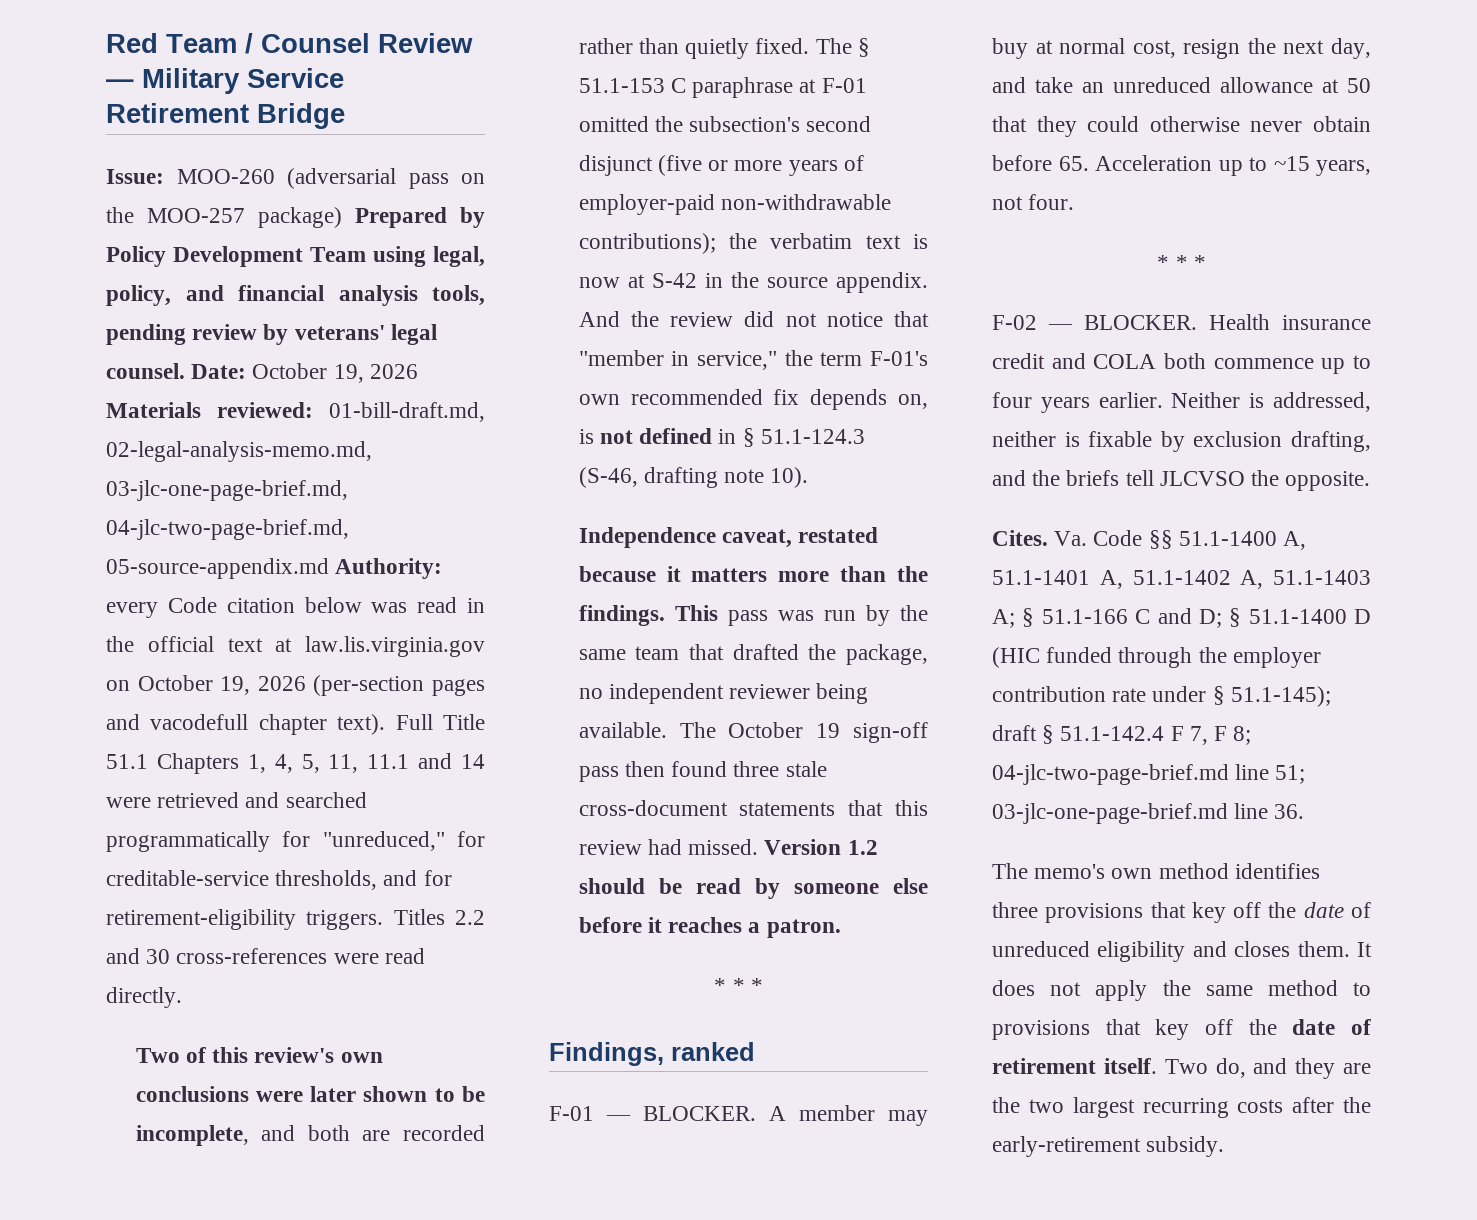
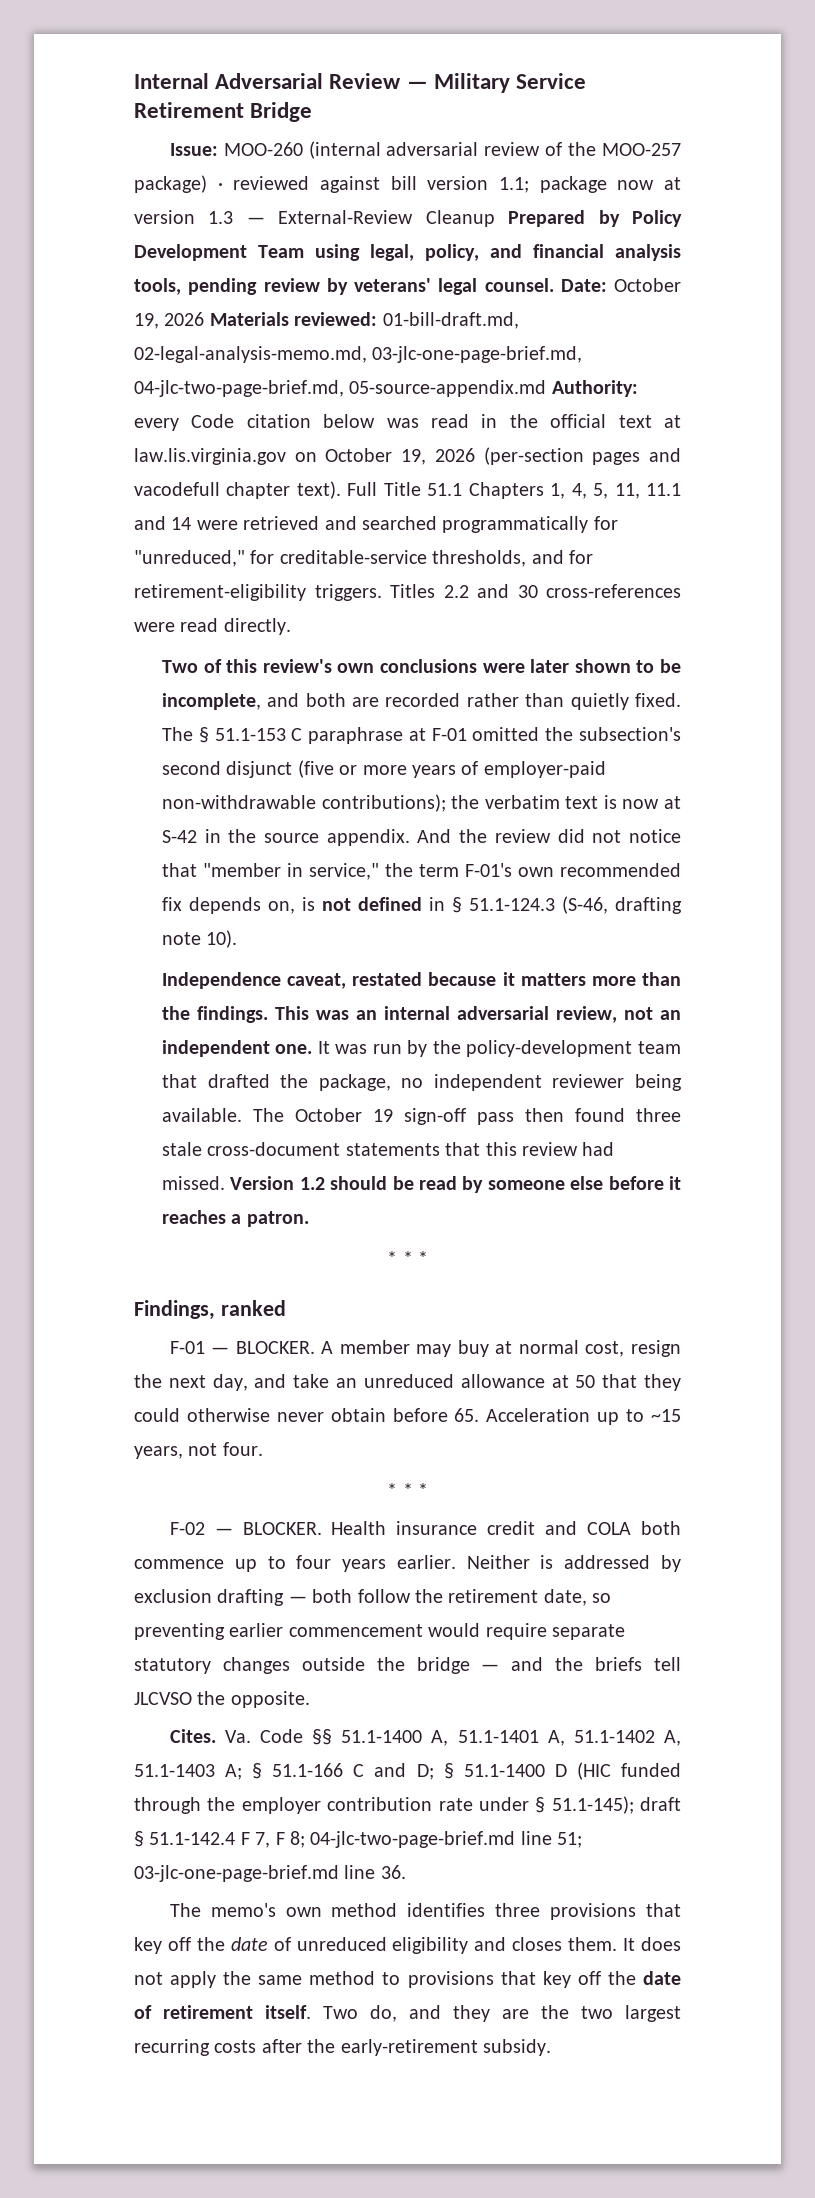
- Red Team / Counsel Review — Military Service Retirement Bridge
+ Internal Adversarial Review — Military Service Retirement Bridge
- Issue: MOO-260 (adversarial pass on the MOO-257 package) Prepared by Policy Development Team using legal, policy, and financial analysis tools, pending review by veterans' legal counsel.
+ Issue: MOO-260 (internal adversarial review of the MOO-257 package) · reviewed against bill version 1.1; package now at version 1.3 — External-Review Cleanup Prepared by Policy Development Team using legal, policy, and financial analysis tools, pending review by veterans' legal counsel.
- This pass was run by the same team that drafted the package, no independent reviewer being available.
+ This was an internal adversarial review, not an independent one. It was run by the policy-development team that drafted the package, no independent reviewer being available.
- Neither is addressed, neither is fixable by exclusion drafting, and the briefs tell JLCVSO the opposite.
+ Neither is addressed by exclusion drafting — both follow the retirement date, so preventing earlier commencement would require separate statutory changes outside the bridge — and the briefs tell JLCVSO the opposite.

